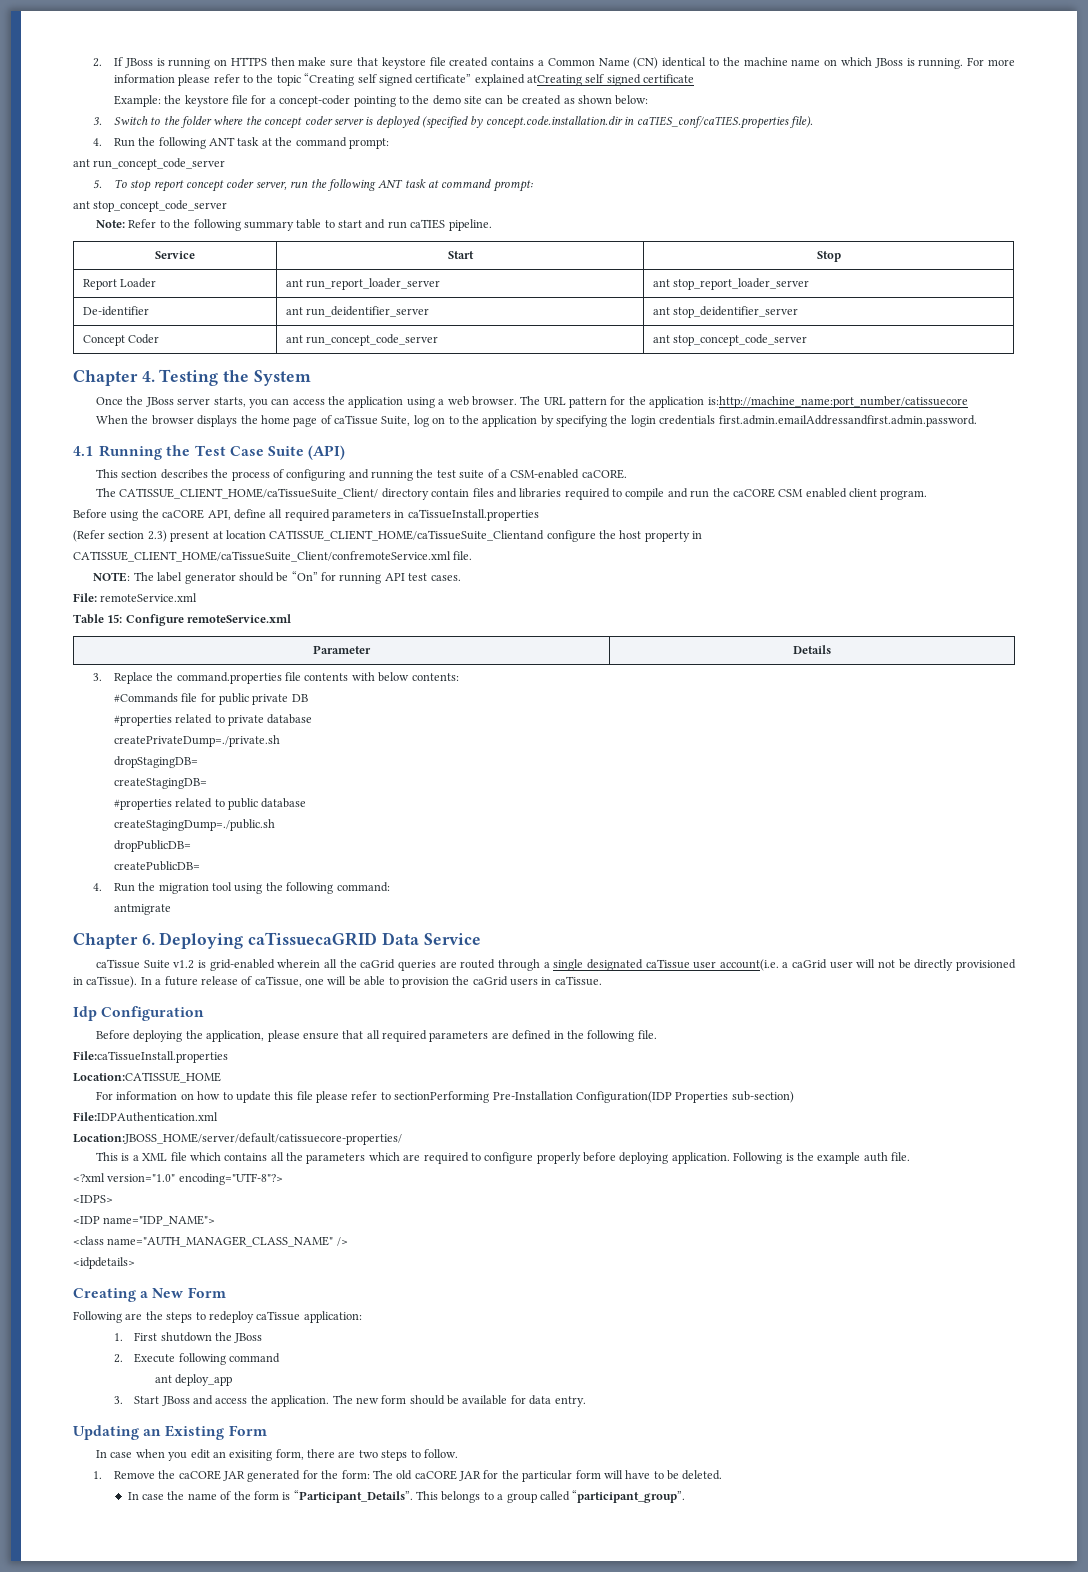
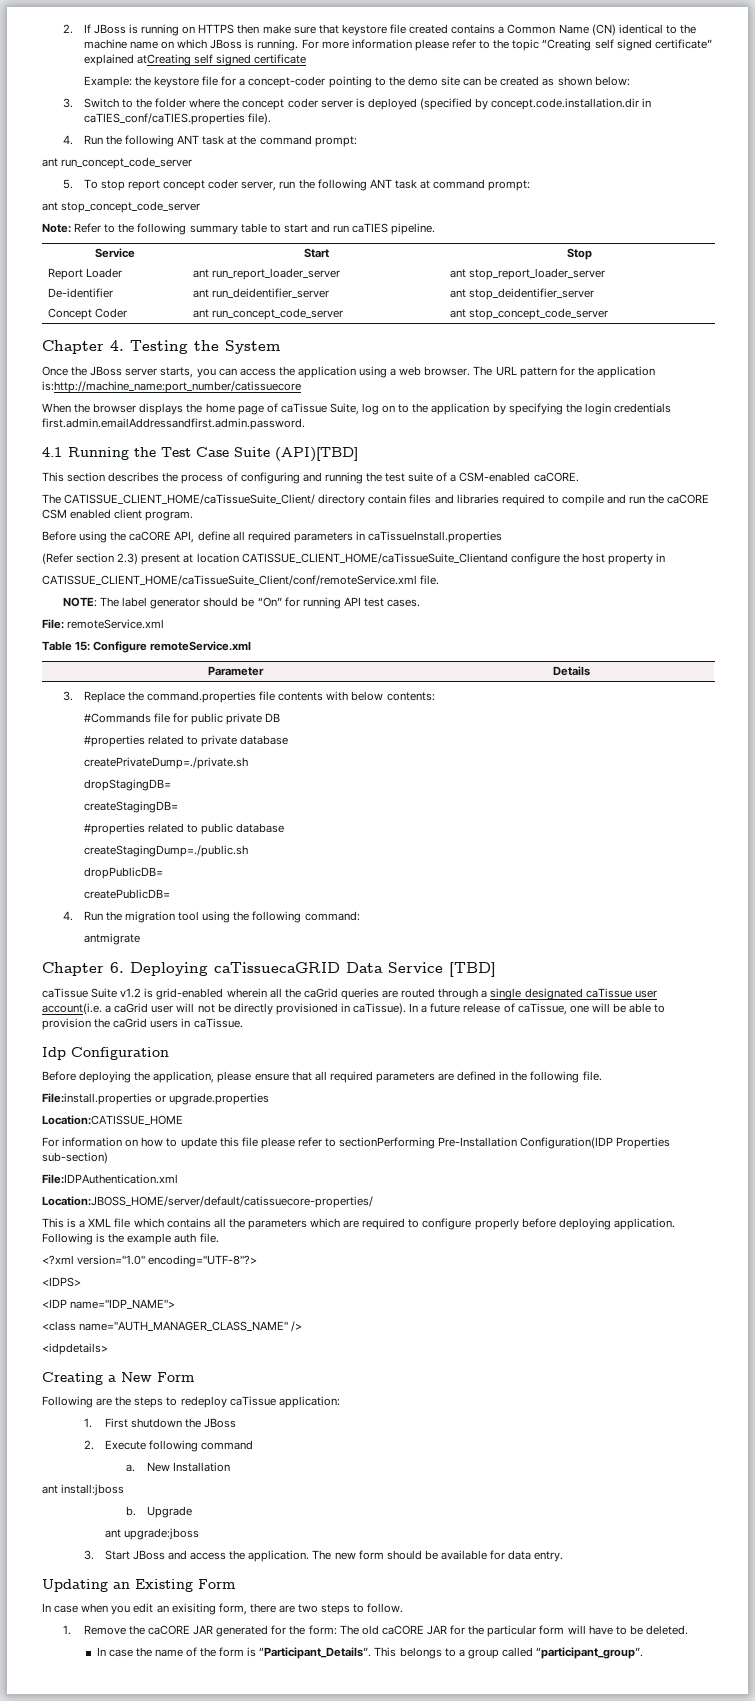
- 4.1 Running the Test Case Suite (API)
+ 4.1 Running the Test Case Suite (API)[TBD]
- CATISSUE_CLIENT_HOME/caTissueSuite_Client/confremoteService.xml file.
+ CATISSUE_CLIENT_HOME/caTissueSuite_Client/conf/remoteService.xml file.
- Chapter 6. Deploying caTissuecaGRID Data Service
+ Chapter 6. Deploying caTissuecaGRID Data Service [TBD]
- File:caTissueInstall.properties
+ File:install.properties or upgrade.properties
- ant deploy_app
+ a. New Installation
+ ant install:jboss
+ b. Upgrade
+ ant upgrade:jboss

